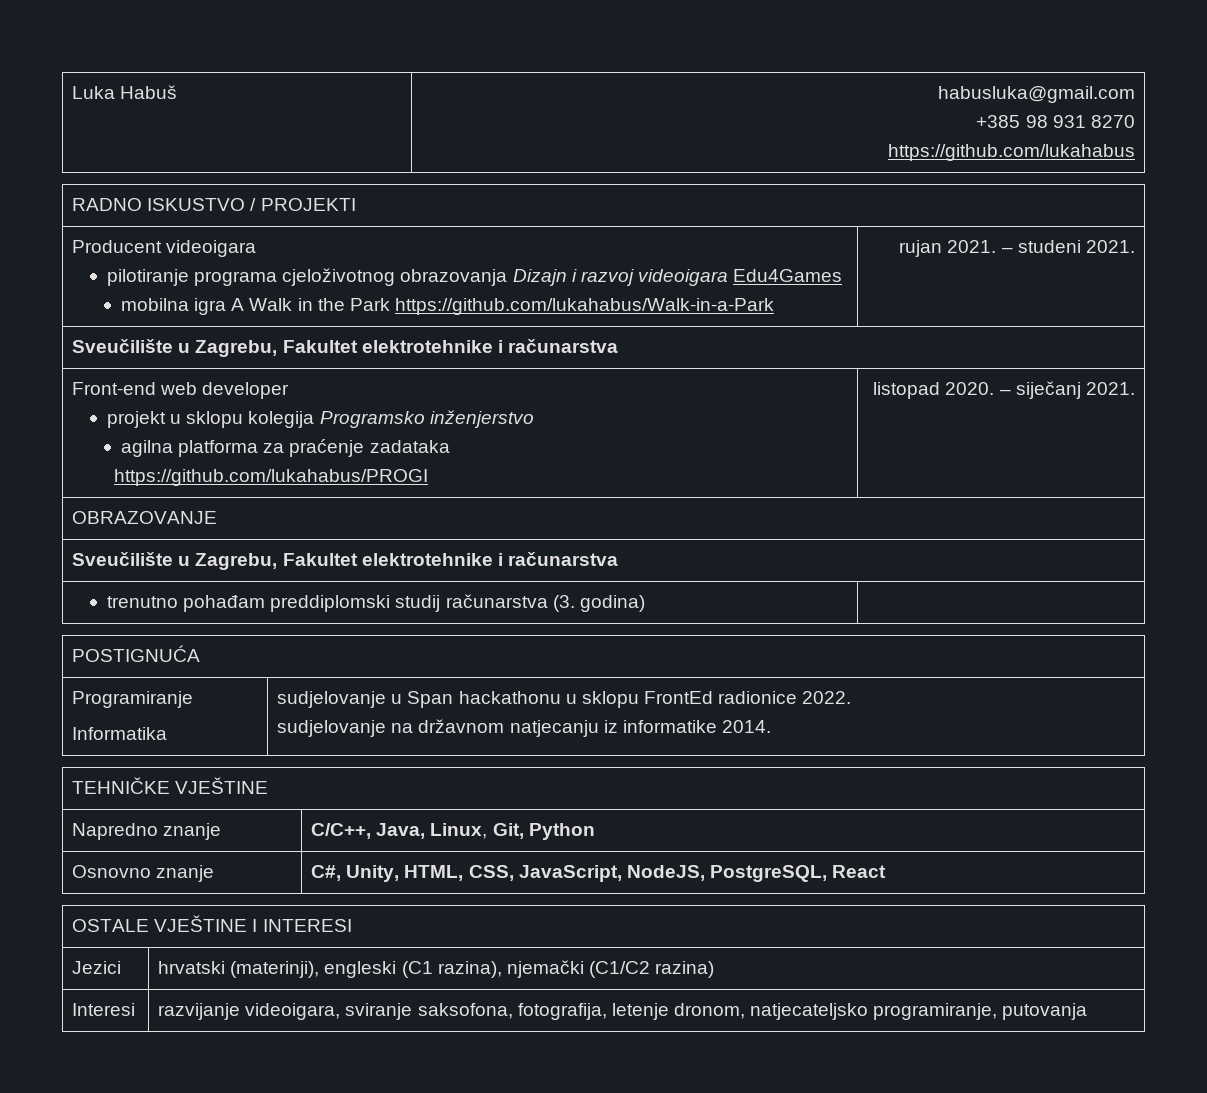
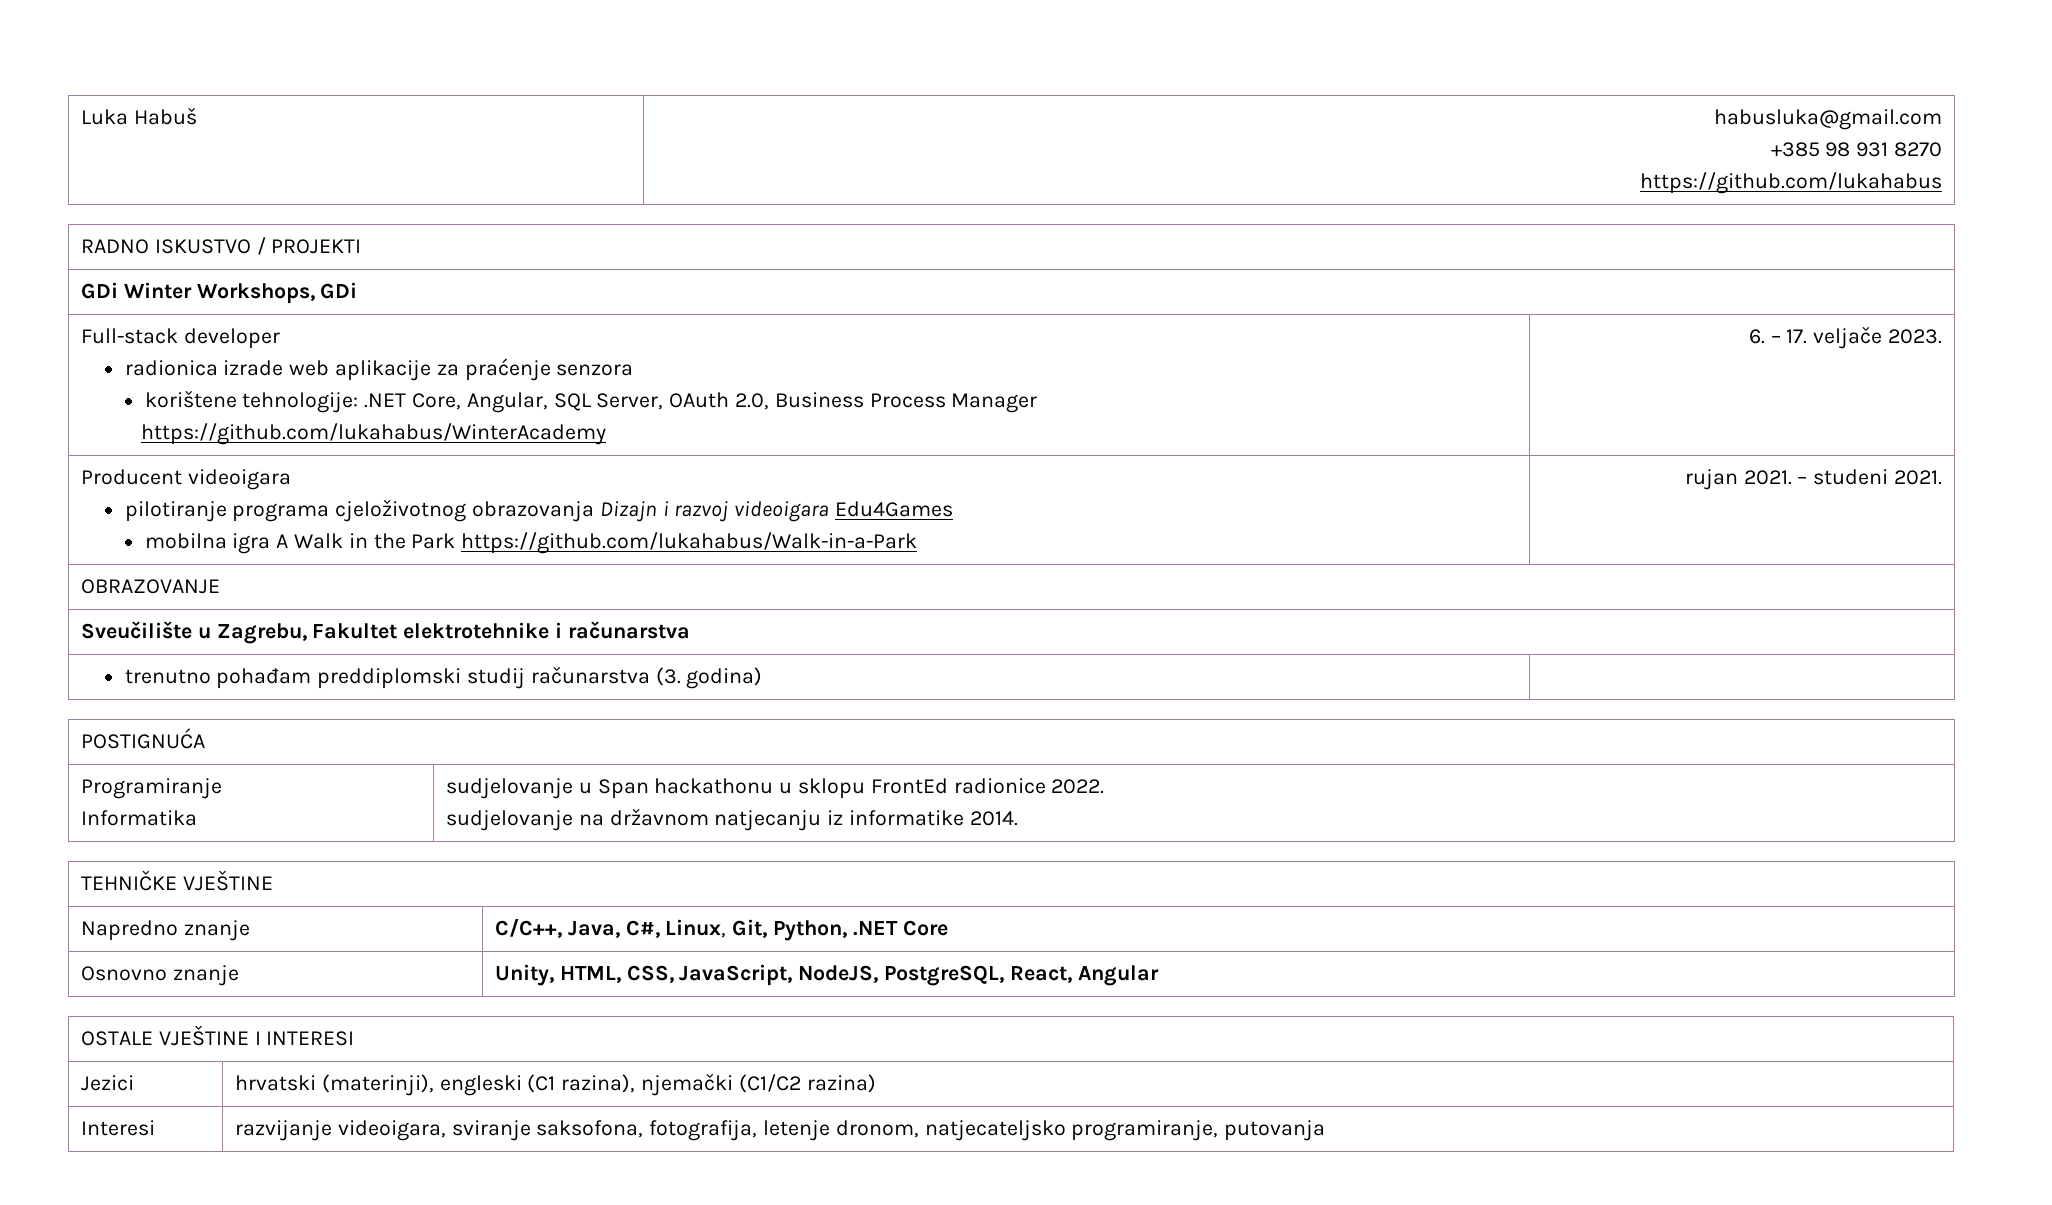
+ GDi Winter Workshops, GDi
+ Full-stack developer
+ radionica izrade web aplikacije za praćenje senzora
+ korištene tehnologije: .NET Core, Angular, SQL Server, OAuth 2.0, Business Process Manager
+ https://github.com/lukahabus/WinterAcademy | 6. – 17. veljače 2023.
  Producent videoigara
  pilotiranje programa cjeloživotnog obrazovanja Dizajn i razvoj videoigara Edu4Games
  mobilna igra A Walk in the Park https://github.com/lukahabus/Walk-in-a-Park | rujan 2021. – studeni 2021.
- Sveučilište u Zagrebu, Fakultet elektrotehnike i računarstva
- Front-end web developer
- projekt u sklopu kolegija Programsko inženjerstvo
- agilna platforma za praćenje zadataka
- https://github.com/lukahabus/PROGI | listopad 2020. – siječanj 2021.
- Napredno znanje | C/C++, Java, Linux, Git, Python
+ Napredno znanje | C/C++, Java, C#, Linux, Git, Python, .NET Core
- Osnovno znanje | C#, Unity, HTML, CSS, JavaScript, NodeJS, PostgreSQL, React
+ Osnovno znanje | Unity, HTML, CSS, JavaScript, NodeJS, PostgreSQL, React, Angular

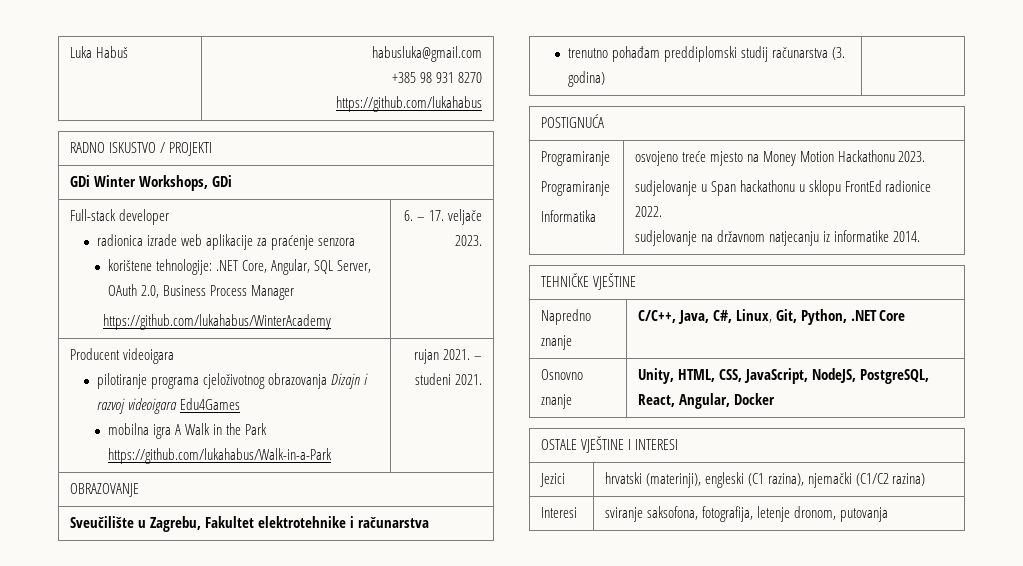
  POSTIGNUĆA
  Programiranje
- Informatika | sudjelovanje u Span hackathonu u sklopu FrontEd radionice 2022.
+ Programiranje
+ Informatika | osvojeno treće mjesto na Money Motion Hackathonu 2023.
+ sudjelovanje u Span hackathonu u sklopu FrontEd radionice 2022.
- Osnovno znanje | Unity, HTML, CSS, JavaScript, NodeJS, PostgreSQL, React, Angular
+ Osnovno znanje | Unity, HTML, CSS, JavaScript, NodeJS, PostgreSQL, React, Angular, Docker
- Interesi | razvijanje videoigara, sviranje saksofona, fotografija, letenje dronom, natjecateljsko programiranje, putovanja
+ Interesi | sviranje saksofona, fotografija, letenje dronom, putovanja

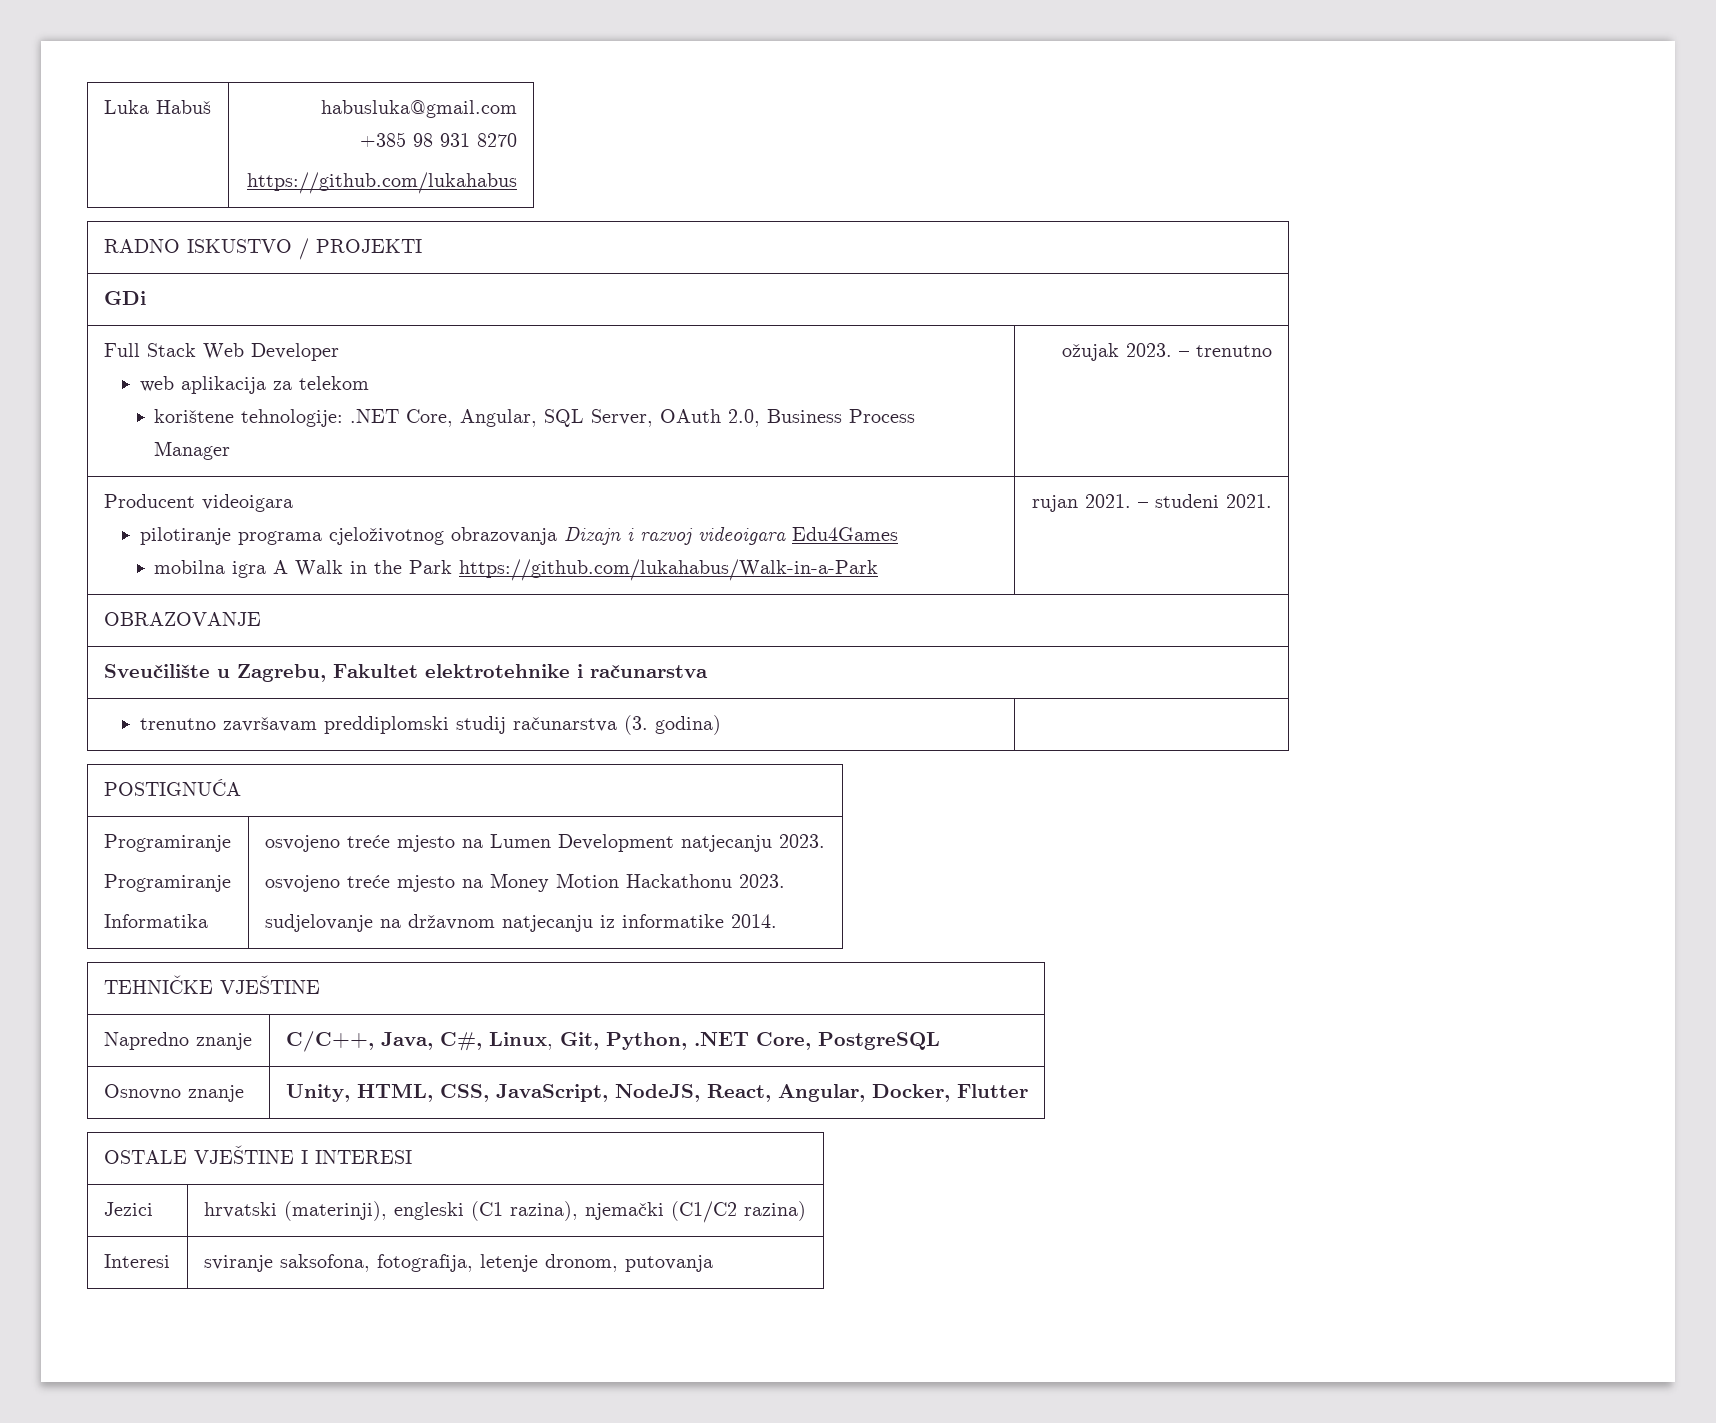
- GDi Winter Workshops, GDi
- Full-stack developer
- radionica izrade web aplikacije za praćenje senzora
- korištene tehnologije: .NET Core, Angular, SQL Server, OAuth 2.0, Business Process Manager
- https://github.com/lukahabus/WinterAcademy | 6. – 17. veljače 2023.
+ GDi
+ Full Stack Web Developer
+ web aplikacija za telekom
+ korištene tehnologije: .NET Core, Angular, SQL Server, OAuth 2.0, Business Process Manager | ožujak 2023. – trenutno
- trenutno pohađam preddiplomski studij računarstva (3. godina) |
+ trenutno završavam preddiplomski studij računarstva (3. godina) |
  POSTIGNUĆA
  Programiranje
  Programiranje
- Informatika | osvojeno treće mjesto na Money Motion Hackathonu 2023.
- sudjelovanje u Span hackathonu u sklopu FrontEd radionice 2022.
+ Informatika | osvojeno treće mjesto na Lumen Development natjecanju 2023.
+ osvojeno treće mjesto na Money Motion Hackathonu 2023.
- Napredno znanje | C/C++, Java, C#, Linux, Git, Python, .NET Core
+ Napredno znanje | C/C++, Java, C#, Linux, Git, Python, .NET Core, PostgreSQL
- Osnovno znanje | Unity, HTML, CSS, JavaScript, NodeJS, PostgreSQL, React, Angular, Docker
+ Osnovno znanje | Unity, HTML, CSS, JavaScript, NodeJS, React, Angular, Docker, Flutter

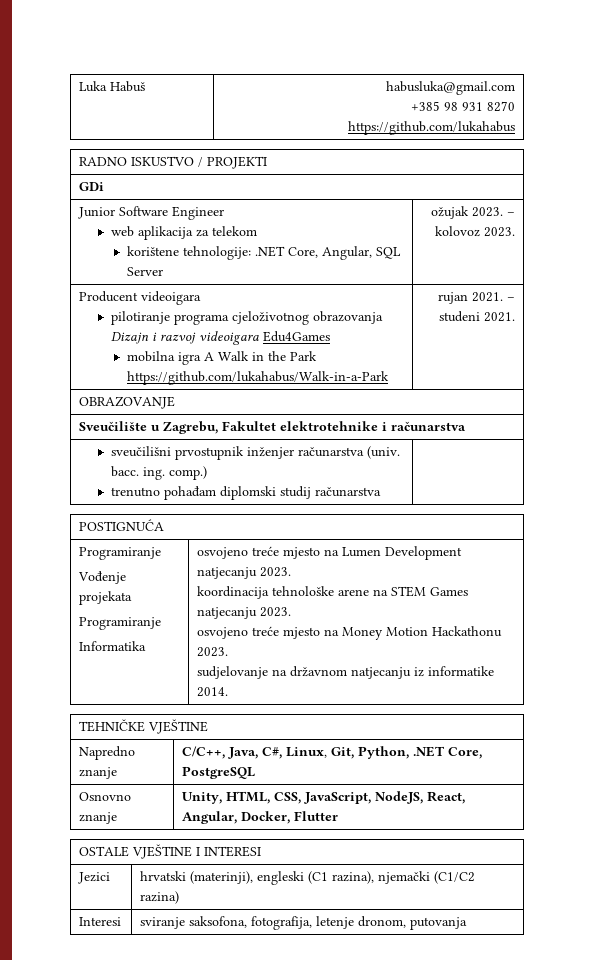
- Full Stack Web Developer
+ Junior Software Engineer
  web aplikacija za telekom
- korištene tehnologije: .NET Core, Angular, SQL Server, OAuth 2.0, Business Process Manager | ožujak 2023. – trenutno
+ korištene tehnologije: .NET Core, Angular, SQL Server | ožujak 2023. – kolovoz 2023.
- trenutno završavam preddiplomski studij računarstva (3. godina) |
+ sveučilišni prvostupnik inženjer računarstva (univ. bacc. ing. comp.)
+ trenutno pohađam diplomski studij računarstva |
  POSTIGNUĆA
  Programiranje
+ Vođenje projekata
  Programiranje
  Informatika | osvojeno treće mjesto na Lumen Development natjecanju 2023.
+ koordinacija tehnološke arene na STEM Games natjecanju 2023.

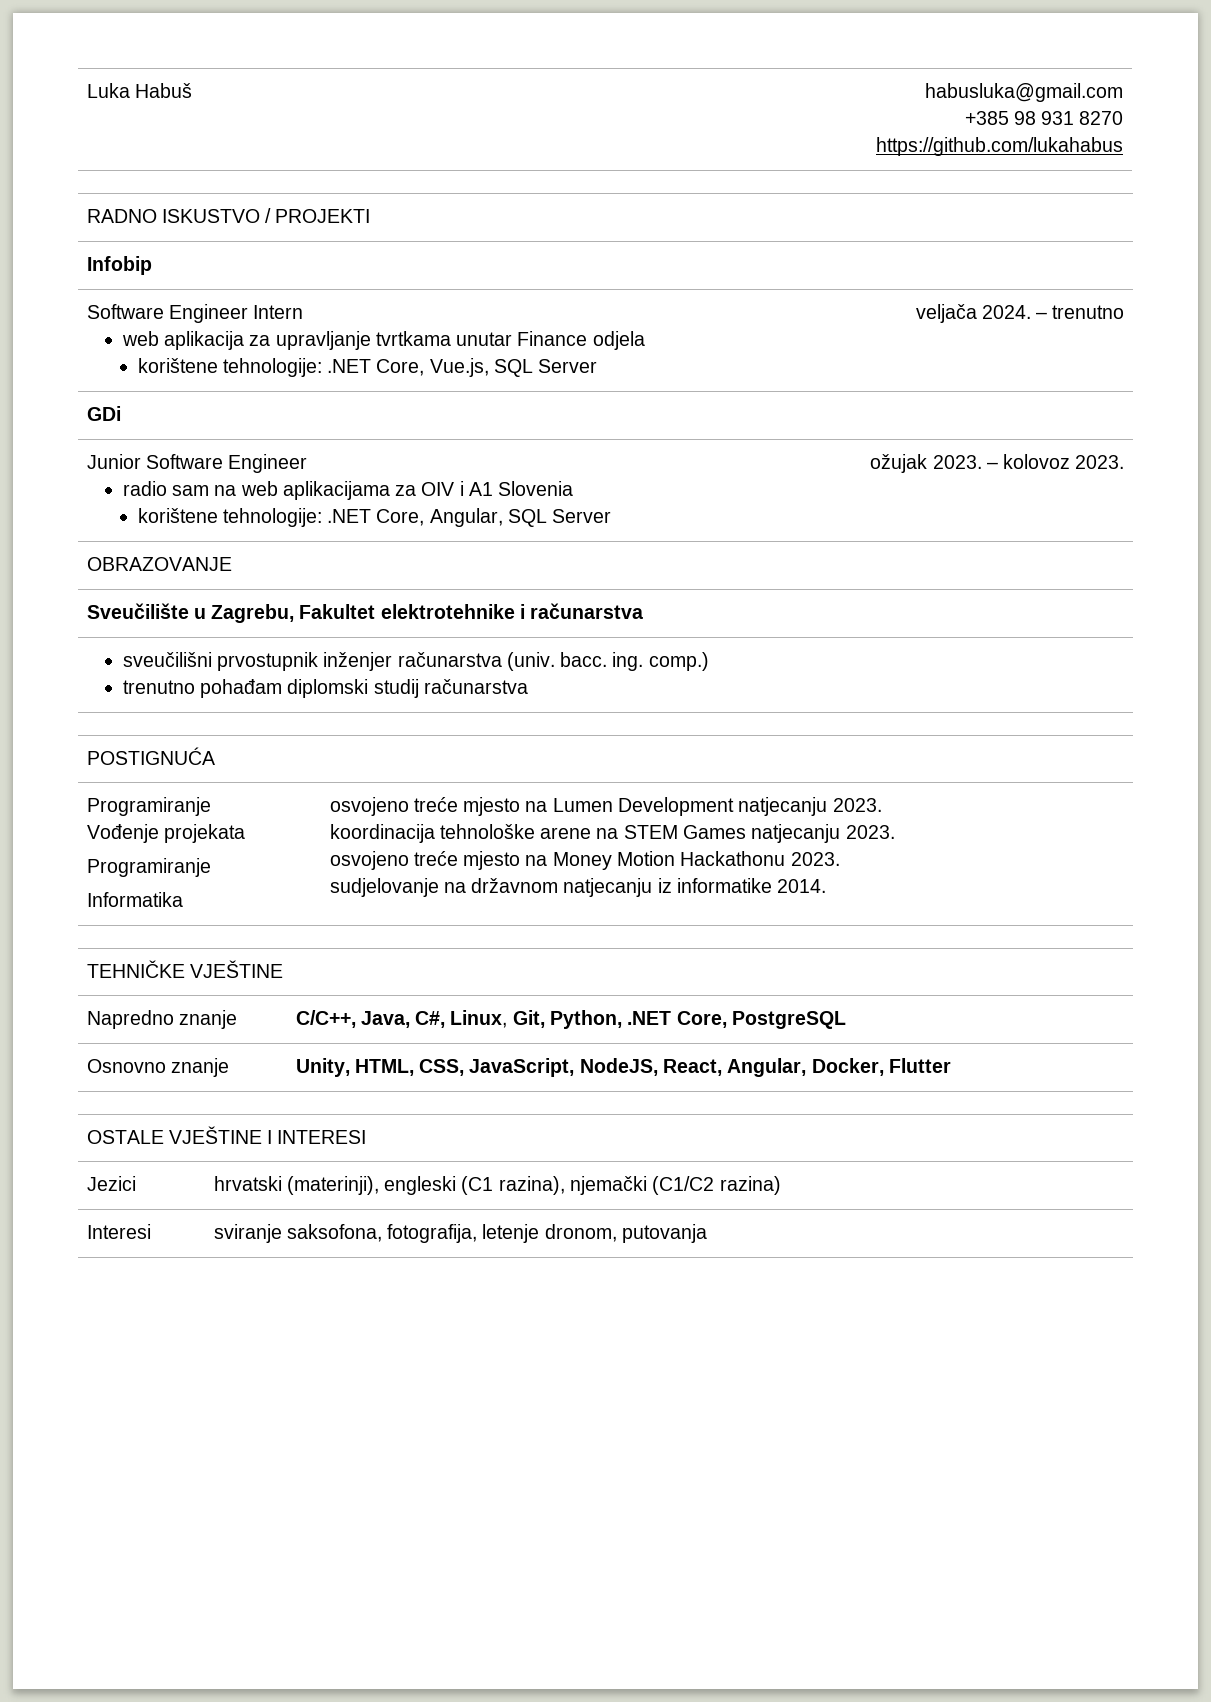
+ Infobip
+ Software Engineer Intern
+ web aplikacija za upravljanje tvrtkama unutar Finance odjela
+ korištene tehnologije: .NET Core, Vue.js, SQL Server | veljača 2024. – trenutno
  GDi
  Junior Software Engineer
- web aplikacija za telekom
+ radio sam na web aplikacijama za OIV i A1 Slovenia
- Producent videoigara
- pilotiranje programa cjeloživotnog obrazovanja Dizajn i razvoj videoigara Edu4Games
- mobilna igra A Walk in the Park https://github.com/lukahabus/Walk-in-a-Park | rujan 2021. – studeni 2021.

